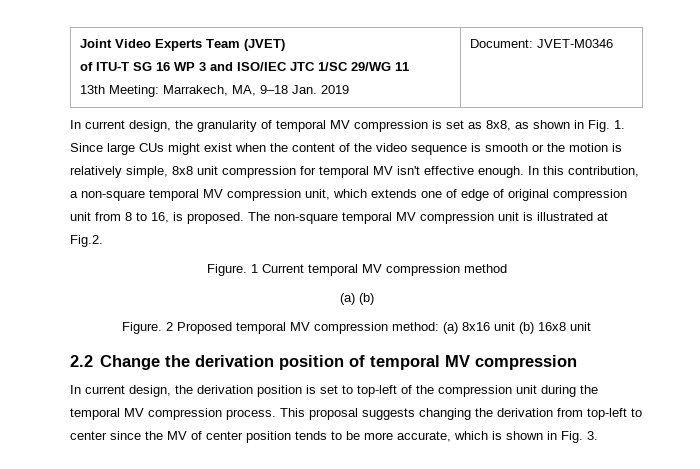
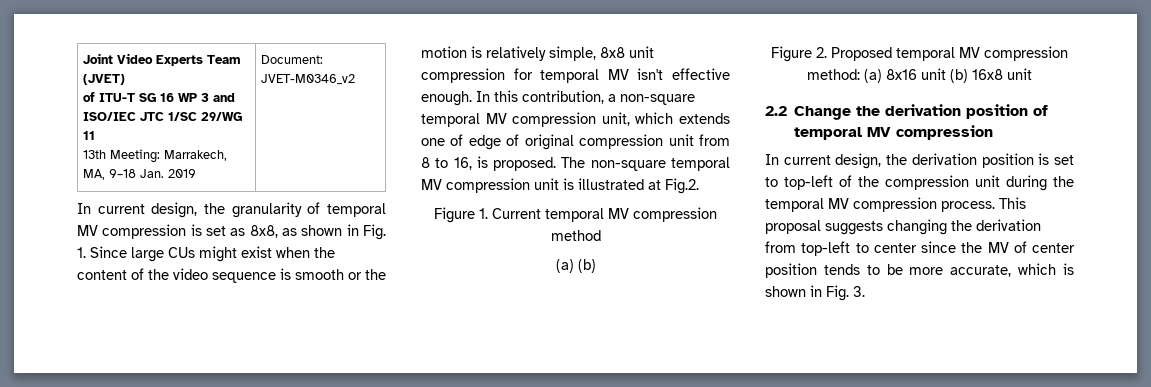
  Joint Video Experts Team (JVET)
  of ITU-T SG 16 WP 3 and ISO/IEC JTC 1/SC 29/WG 11
- 13th Meeting: Marrakech, MA, 9–18 Jan. 2019 | Document: JVET-M0346
+ 13th Meeting: Marrakech, MA, 9–18 Jan. 2019 | Document: JVET-M0346_v2
- Figure. 1 Current temporal MV compression method
+ Figure 1. Current temporal MV compression method
- Figure. 2 Proposed temporal MV compression method: (a) 8x16 unit (b) 16x8 unit
+ Figure 2. Proposed temporal MV compression method: (a) 8x16 unit (b) 16x8 unit

